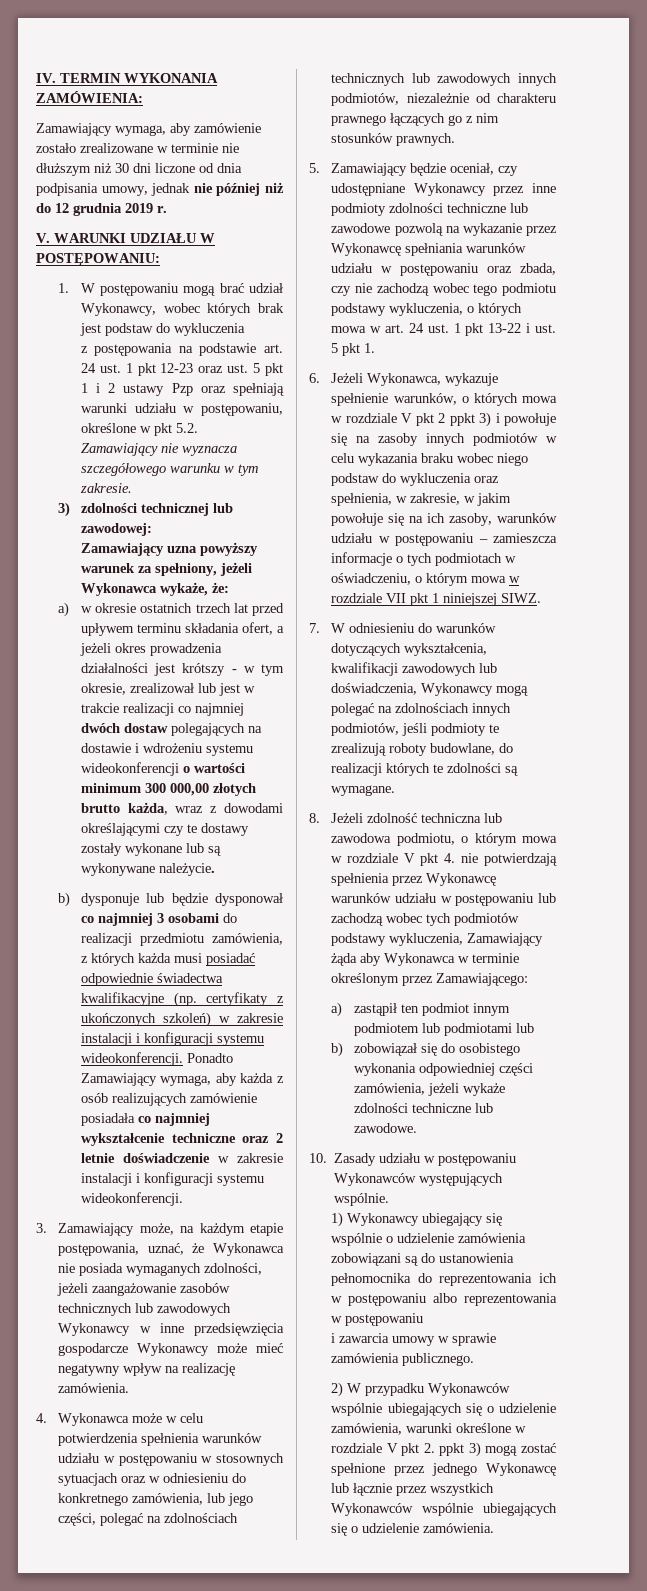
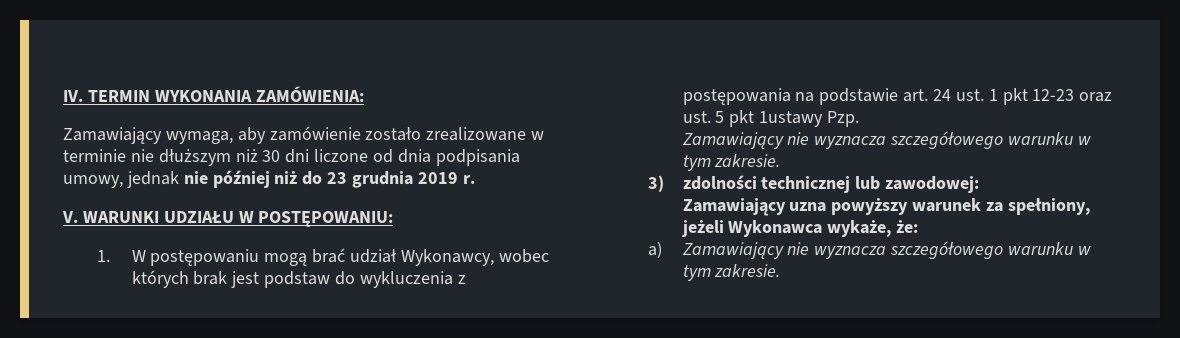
- Zamawiający wymaga, aby zamówienie zostało zrealizowane w terminie nie dłuższym niż 30 dni liczone od dnia podpisania umowy, jednak nie później niż do 12 grudnia 2019 r.
+ Zamawiający wymaga, aby zamówienie zostało zrealizowane w terminie nie dłuższym niż 30 dni liczone od dnia podpisania umowy, jednak nie później niż do 23 grudnia 2019 r.
- 1. W postępowaniu mogą brać udział Wykonawcy, wobec których brak jest podstaw do wykluczenia
- z postępowania na podstawie art. 24 ust. 1 pkt 12-23 oraz ust. 5 pkt 1 i 2 ustawy Pzp oraz spełniają warunki udziału w postępowaniu, określone w pkt 5.2.
+ 1. W postępowaniu mogą brać udział Wykonawcy, wobec których brak jest podstaw do wykluczenia z postępowania na podstawie art. 24 ust. 1 pkt 12-23 oraz ust. 5 pkt 1ustawy Pzp.
- a) w okresie ostatnich trzech lat przed upływem terminu składania ofert, a jeżeli okres prowadzenia działalności jest krótszy - w tym okresie, zrealizował lub jest w trakcie realizacji co najmniej dwóch dostaw polegających na dostawie i wdrożeniu systemu wideokonferencji o wartości minimum 300 000,00 złotych brutto każda, wraz z dowodami określającymi czy te dostawy zostały wykonane lub są wykonywane należycie.
- b) dysponuje lub będzie dysponował co najmniej 3 osobami do realizacji przedmiotu zamówienia, z których każda musi posiadać odpowiednie świadectwa kwalifikacyjne (np. certyfikaty z ukończonych szkoleń) w zakresie instalacji i konfiguracji systemu wideokonferencji. Ponadto Zamawiający wymaga, aby każda z osób realizujących zamówienie posiadała co najmniej wykształcenie techniczne oraz 2 letnie doświadczenie w zakresie instalacji i konfiguracji systemu wideokonferencji.
- 3. Zamawiający może, na każdym etapie postępowania, uznać, że Wykonawca nie posiada wymaganych zdolności, jeżeli zaangażowanie zasobów technicznych lub zawodowych Wykonawcy w inne przedsięwzięcia gospodarcze Wykonawcy może mieć negatywny wpływ na realizację zamówienia.
- 4. Wykonawca może w celu potwierdzenia spełnienia warunków udziału w postępowaniu w stosownych sytuacjach oraz w odniesieniu do konkretnego zamówienia, lub jego części, polegać na zdolnościach technicznych lub zawodowych innych podmiotów, niezależnie od charakteru prawnego łączących go z nim stosunków prawnych.
- 5. Zamawiający będzie oceniał, czy udostępniane Wykonawcy przez inne podmioty zdolności techniczne lub zawodowe pozwolą na wykazanie przez Wykonawcę spełniania warunków udziału w postępowaniu oraz zbada, czy nie zachodzą wobec tego podmiotu podstawy wykluczenia, o których mowa w art. 24 ust. 1 pkt 13-22 i ust. 5 pkt 1.
- 6. Jeżeli Wykonawca, wykazuje spełnienie warunków, o których mowa w rozdziale V pkt 2 ppkt 3) i powołuje się na zasoby innych podmiotów w celu wykazania braku wobec niego podstaw do wykluczenia oraz spełnienia, w zakresie, w jakim powołuje się na ich zasoby, warunków udziału w postępowaniu – zamieszcza informacje o tych podmiotach w oświadczeniu, o którym mowa w rozdziale VII pkt 1 niniejszej SIWZ.
- 7. W odniesieniu do warunków dotyczących wykształcenia, kwalifikacji zawodowych lub doświadczenia, Wykonawcy mogą polegać na zdolnościach innych podmiotów, jeśli podmioty te zrealizują roboty budowlane, do realizacji których te zdolności są wymagane.
- 8. Jeżeli zdolność techniczna lub zawodowa podmiotu, o którym mowa w rozdziale V pkt 4. nie potwierdzają spełnienia przez Wykonawcę warunków udziału w postępowaniu lub zachodzą wobec tych podmiotów podstawy wykluczenia, Zamawiający żąda aby Wykonawca w terminie określonym przez Zamawiającego:
- a) zastąpił ten podmiot innym podmiotem lub podmiotami lub
- b) zobowiązał się do osobistego wykonania odpowiedniej części zamówienia, jeżeli wykaże zdolności techniczne lub zawodowe.
- 10. Zasady udziału w postępowaniu Wykonawców występujących wspólnie.
- 1) Wykonawcy ubiegający się wspólnie o udzielenie zamówienia zobowiązani są do ustanowienia pełnomocnika do reprezentowania ich w postępowaniu albo reprezentowania w postępowaniu
- i zawarcia umowy w sprawie zamówienia publicznego.
- 2) W przypadku Wykonawców wspólnie ubiegających się o udzielenie zamówienia, warunki określone w rozdziale V pkt 2. ppkt 3) mogą zostać spełnione przez jednego Wykonawcę lub łącznie przez wszystkich Wykonawców wspólnie ubiegających się o udzielenie zamówienia.
+ a) Zamawiający nie wyznacza szczegółowego warunku w tym zakresie.

